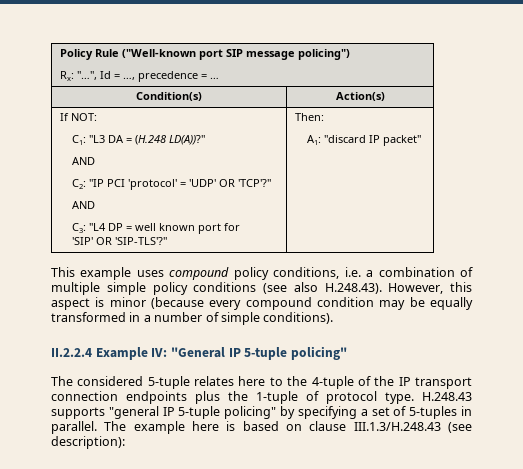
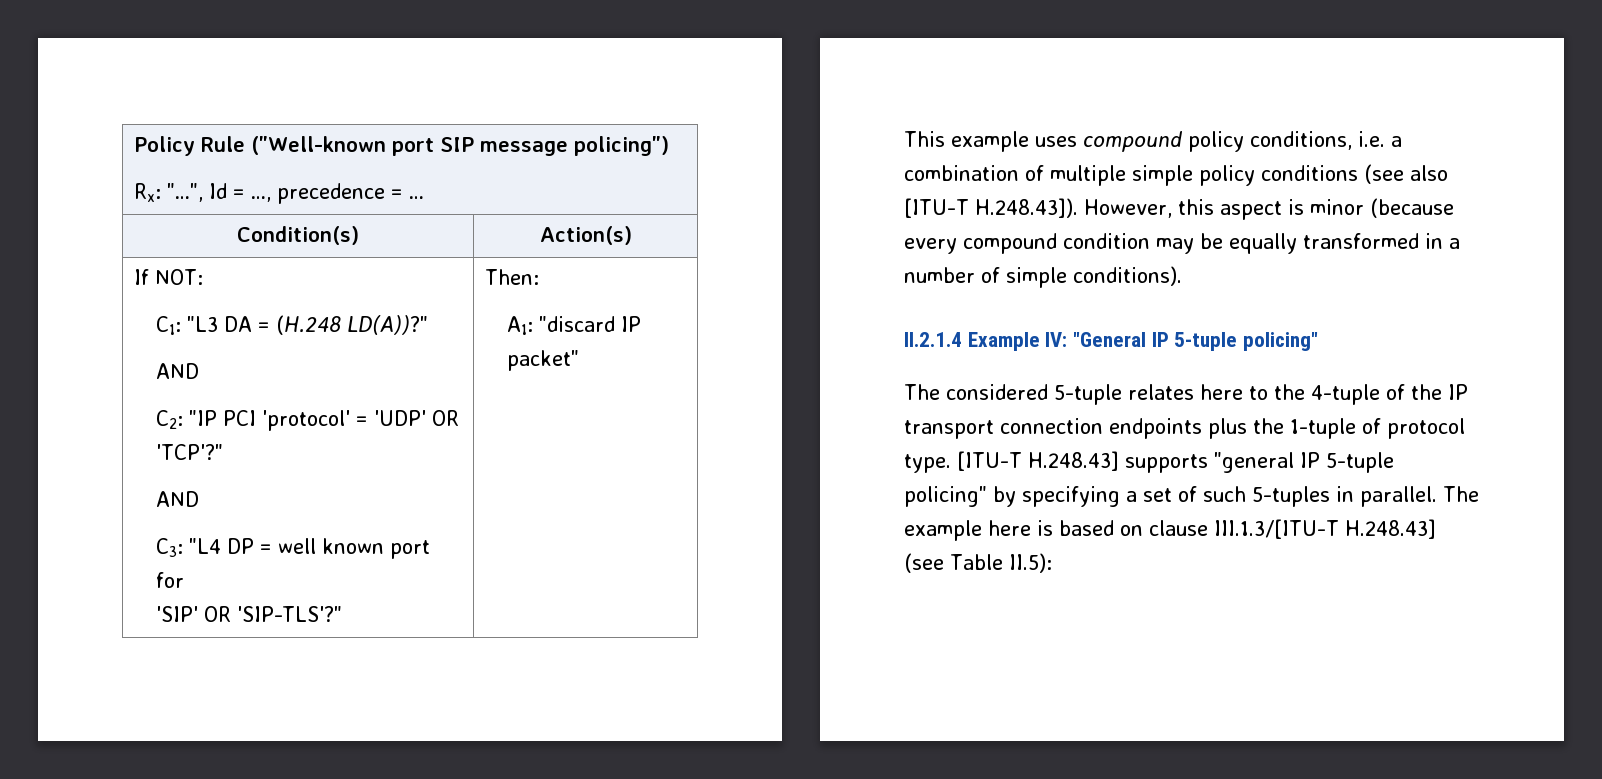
- This example uses compound policy conditions, i.e. a combination of multiple simple policy conditions (see also H.248.43). However, this aspect is minor (because every compound condition may be equally transformed in a number of simple conditions).
+ This example uses compound policy conditions, i.e. a combination of multiple simple policy conditions (see also [ITU-T H.248.43]). However, this aspect is minor (because every compound condition may be equally transformed in a number of simple conditions).
- II.2.2.4 Example IV: "General IP 5-tuple policing"
+ II.2.1.4 Example IV: "General IP 5-tuple policing"
- H.248.43 supports "general IP 5-tuple policing" by specifying a set of 5-tuples in parallel.
+ [ITU-T H.248.43] supports "general IP 5-tuple policing" by specifying a set of such 5-tuples in parallel.
- The example here is based on clause III.1.3/H.248.43 (see description):
+ The example here is based on clause III.1.3/[ITU-T H.248.43] (see Table II.5):

